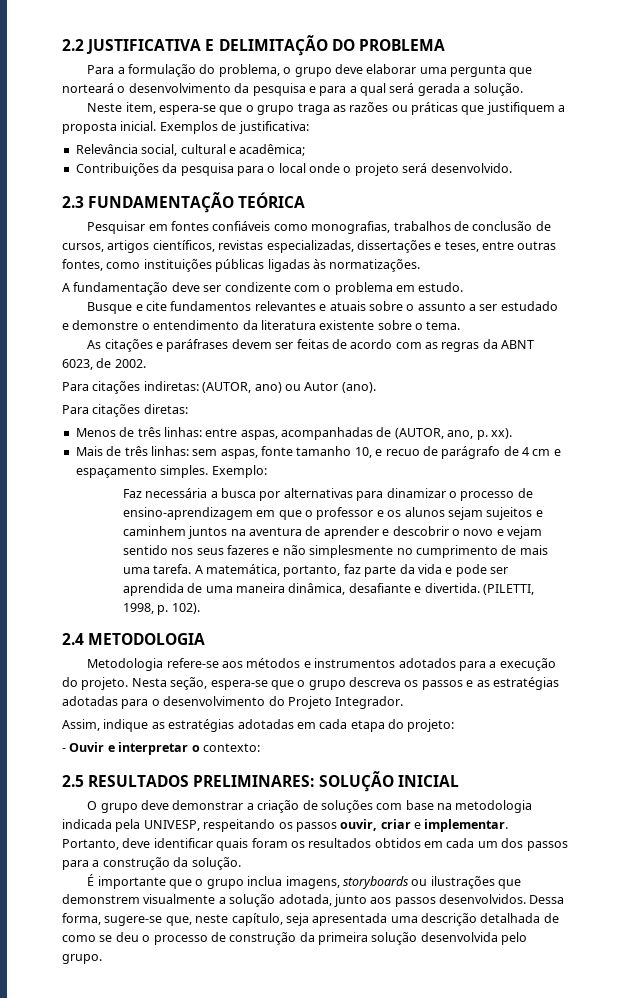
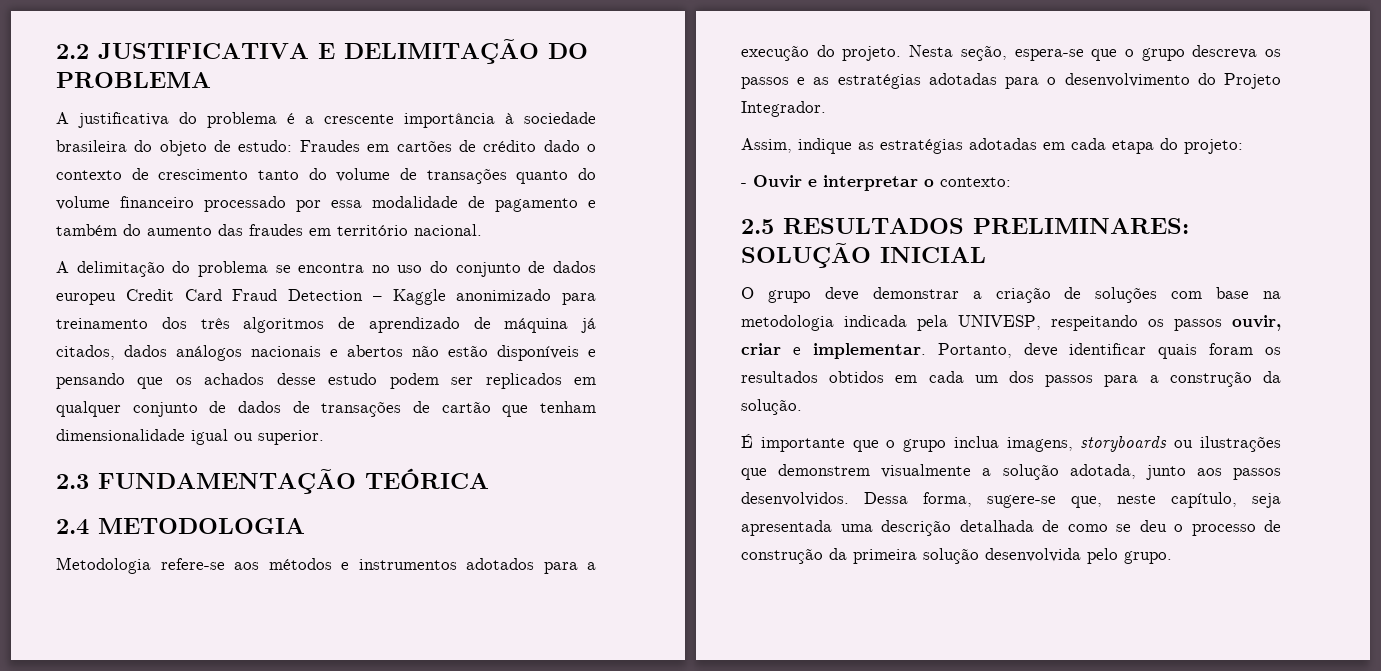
- Para a formulação do problema, o grupo deve elaborar uma pergunta que norteará o desenvolvimento da pesquisa e para a qual será gerada a solução.
- Neste item, espera-se que o grupo traga as razões ou práticas que justifiquem a proposta inicial. Exemplos de justificativa:
- Relevância social, cultural e acadêmica;
- Contribuições da pesquisa para o local onde o projeto será desenvolvido.
+ A justificativa do problema é a crescente importância à sociedade brasileira do objeto de estudo: Fraudes em cartões de crédito dado o contexto de crescimento tanto do volume de transações quanto do volume financeiro processado por essa modalidade de pagamento e também do aumento das fraudes em território nacional.
+ A delimitação do problema se encontra no uso do conjunto de dados europeu Credit Card Fraud Detection – Kaggle anonimizado para treinamento dos três algoritmos de aprendizado de máquina já citados, dados análogos nacionais e abertos não estão disponíveis e pensando que os achados desse estudo podem ser replicados em qualquer conjunto de dados de transações de cartão que tenham dimensionalidade igual ou superior.
  2.3 FUNDAMENTAÇÃO TEÓRICA
- Pesquisar em fontes confiáveis como monografias, trabalhos de conclusão de cursos, artigos científicos, revistas especializadas, dissertações e teses, entre outras fontes, como instituições públicas ligadas às normatizações.
- A fundamentação deve ser condizente com o problema em estudo.
- Busque e cite fundamentos relevantes e atuais sobre o assunto a ser estudado e demonstre o entendimento da literatura existente sobre o tema.
- As citações e paráfrases devem ser feitas de acordo com as regras da ABNT 6023, de 2002.
- Para citações indiretas: (AUTOR, ano) ou Autor (ano).
- Para citações diretas:
- Menos de três linhas: entre aspas, acompanhadas de (AUTOR, ano, p. xx).
- Mais de três linhas: sem aspas, fonte tamanho 10, e recuo de parágrafo de 4 cm e espaçamento simples. Exemplo:
- Faz necessária a busca por alternativas para dinamizar o processo de ensino-aprendizagem em que o professor e os alunos sejam sujeitos e caminhem juntos na aventura de aprender e descobrir o novo e vejam sentido nos seus fazeres e não simplesmente no cumprimento de mais uma tarefa. A matemática, portanto, faz parte da vida e pode ser aprendida de uma maneira dinâmica, desafiante e divertida. (PILETTI, 1998, p. 102).

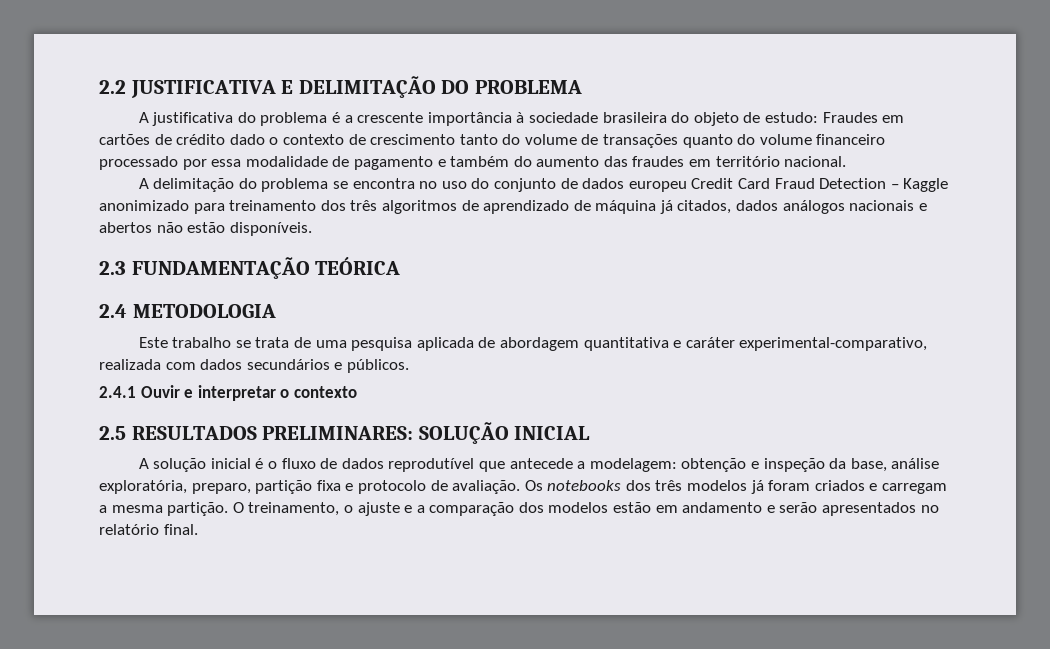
- A delimitação do problema se encontra no uso do conjunto de dados europeu Credit Card Fraud Detection – Kaggle anonimizado para treinamento dos três algoritmos de aprendizado de máquina já citados, dados análogos nacionais e abertos não estão disponíveis e pensando que os achados desse estudo podem ser replicados em qualquer conjunto de dados de transações de cartão que tenham dimensionalidade igual ou superior.
+ A delimitação do problema se encontra no uso do conjunto de dados europeu Credit Card Fraud Detection – Kaggle anonimizado para treinamento dos três algoritmos de aprendizado de máquina já citados, dados análogos nacionais e abertos não estão disponíveis.
- Metodologia refere-se aos métodos e instrumentos adotados para a execução do projeto. Nesta seção, espera-se que o grupo descreva os passos e as estratégias adotadas para o desenvolvimento do Projeto Integrador.
- Assim, indique as estratégias adotadas em cada etapa do projeto:
- - Ouvir e interpretar o contexto:
+ Este trabalho se trata de uma pesquisa aplicada de abordagem quantitativa e caráter experimental-comparativo, realizada com dados secundários e públicos.
+ 2.4.1 Ouvir e interpretar o contexto
- O grupo deve demonstrar a criação de soluções com base na metodologia indicada pela UNIVESP, respeitando os passos ouvir, criar e implementar. Portanto, deve identificar quais foram os resultados obtidos em cada um dos passos para a construção da solução.
- É importante que o grupo inclua imagens, storyboards ou ilustrações que demonstrem visualmente a solução adotada, junto aos passos desenvolvidos. Dessa forma, sugere-se que, neste capítulo, seja apresentada uma descrição detalhada de como se deu o processo de construção da primeira solução desenvolvida pelo grupo.
+ A solução inicial é o fluxo de dados reprodutível que antecede a modelagem: obtenção e inspeção da base, análise exploratória, preparo, partição fixa e protocolo de avaliação. Os notebooks dos três modelos já foram criados e carregam a mesma partição. O treinamento, o ajuste e a comparação dos modelos estão em andamento e serão apresentados no relatório final.

